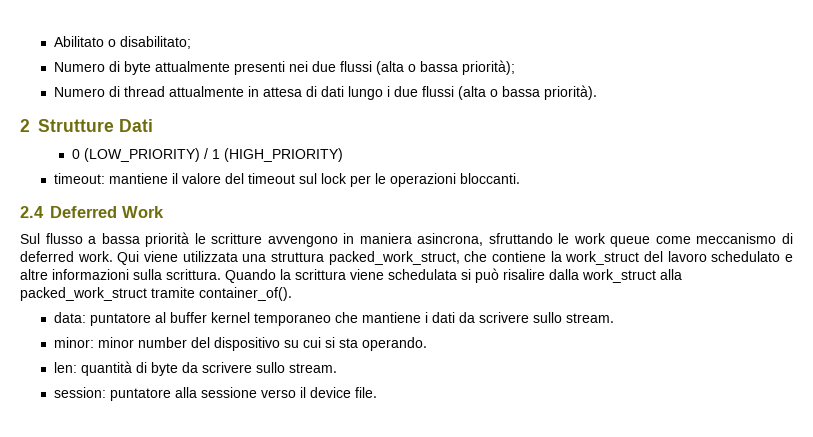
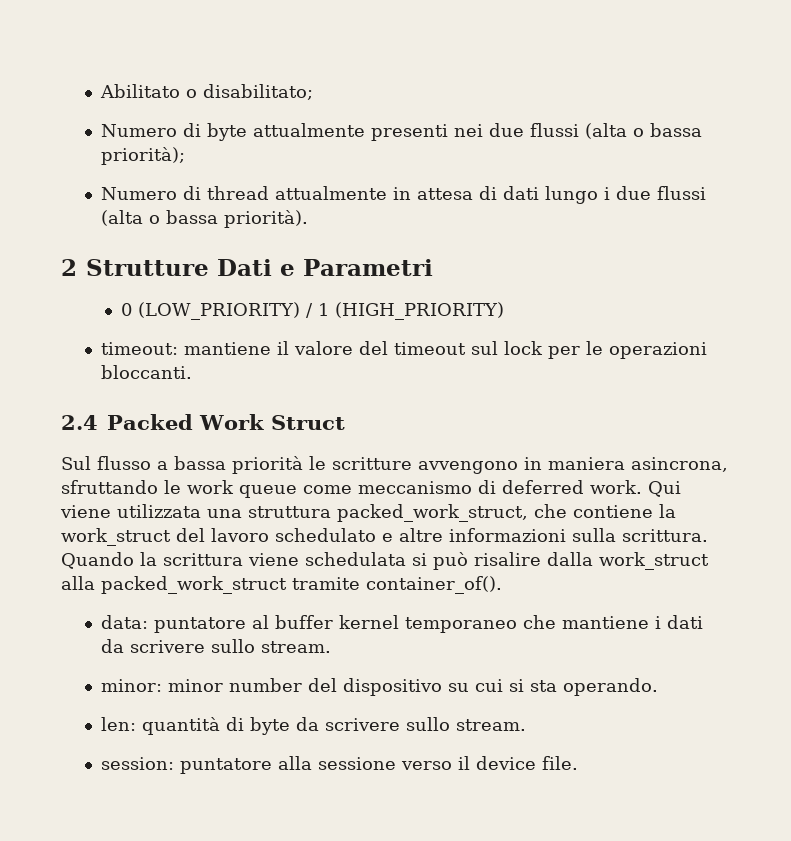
- 2 Strutture Dati
+ 2 Strutture Dati e Parametri
- 2.4 Deferred Work
+ 2.4 Packed Work Struct

